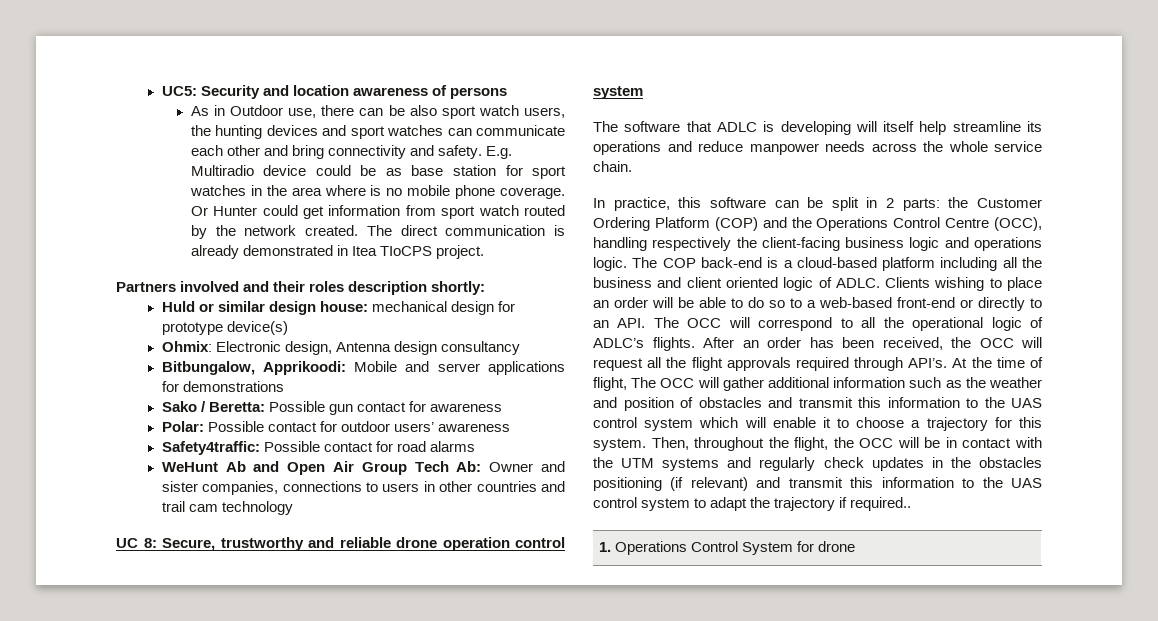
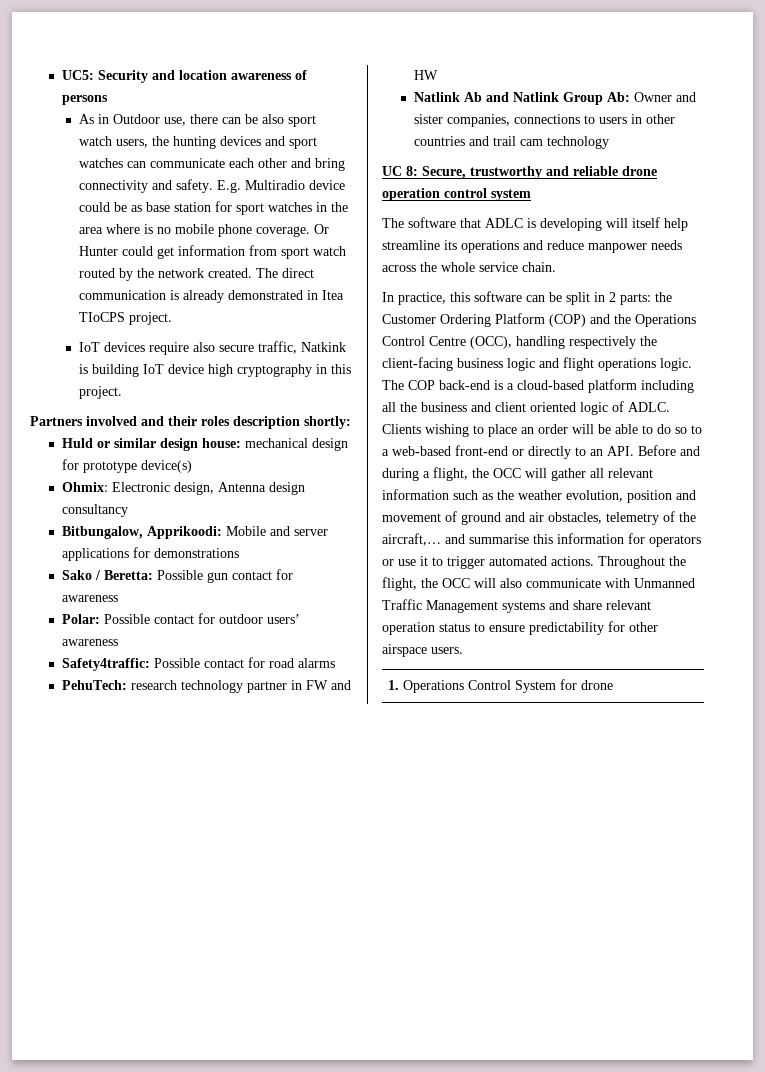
+ IoT devices require also secure traffic, Natkink is building IoT device high cryptography in this project.
- WeHunt Ab and Open Air Group Tech Ab: Owner and sister companies, connections to users in other countries and trail cam technology
+ PehuTech: research technology partner in FW and HW
+ Natlink Ab and Natlink Group Ab: Owner and sister companies, connections to users in other countries and trail cam technology
- In practice, this software can be split in 2 parts: the Customer Ordering Platform (COP) and the Operations Control Centre (OCC), handling respectively the client-facing business logic and operations logic.
+ In practice, this software can be split in 2 parts: the Customer Ordering Platform (COP) and the Operations Control Centre (OCC), handling respectively the client-facing business logic and flight operations logic.
- Clients wishing to place an order will be able to do so to a web-based front-end or directly to an API. The OCC will correspond to all the operational logic of ADLC’s flights. After an order has been received, the OCC will request all the flight approvals required through API’s. At the time of flight, The OCC will gather additional information such as the weather and position of obstacles and transmit this information to the UAS control system which will enable it to choose a trajectory for this system. Then, throughout the flight, the OCC will be in contact with the UTM systems and regularly check updates in the obstacles positioning (if relevant) and transmit this information to the UAS control system to adapt the trajectory if required..
+ Clients wishing to place an order will be able to do so to a web-based front-end or directly to an API. Before and during a flight, the OCC will gather all relevant information such as the weather evolution, position and movement of ground and air obstacles, telemetry of the aircraft,… and summarise this information for operators or use it to trigger automated actions. Throughout the flight, the OCC will also communicate with Unmanned Traffic Management systems and share relevant operation status to ensure predictability for other airspace users.

